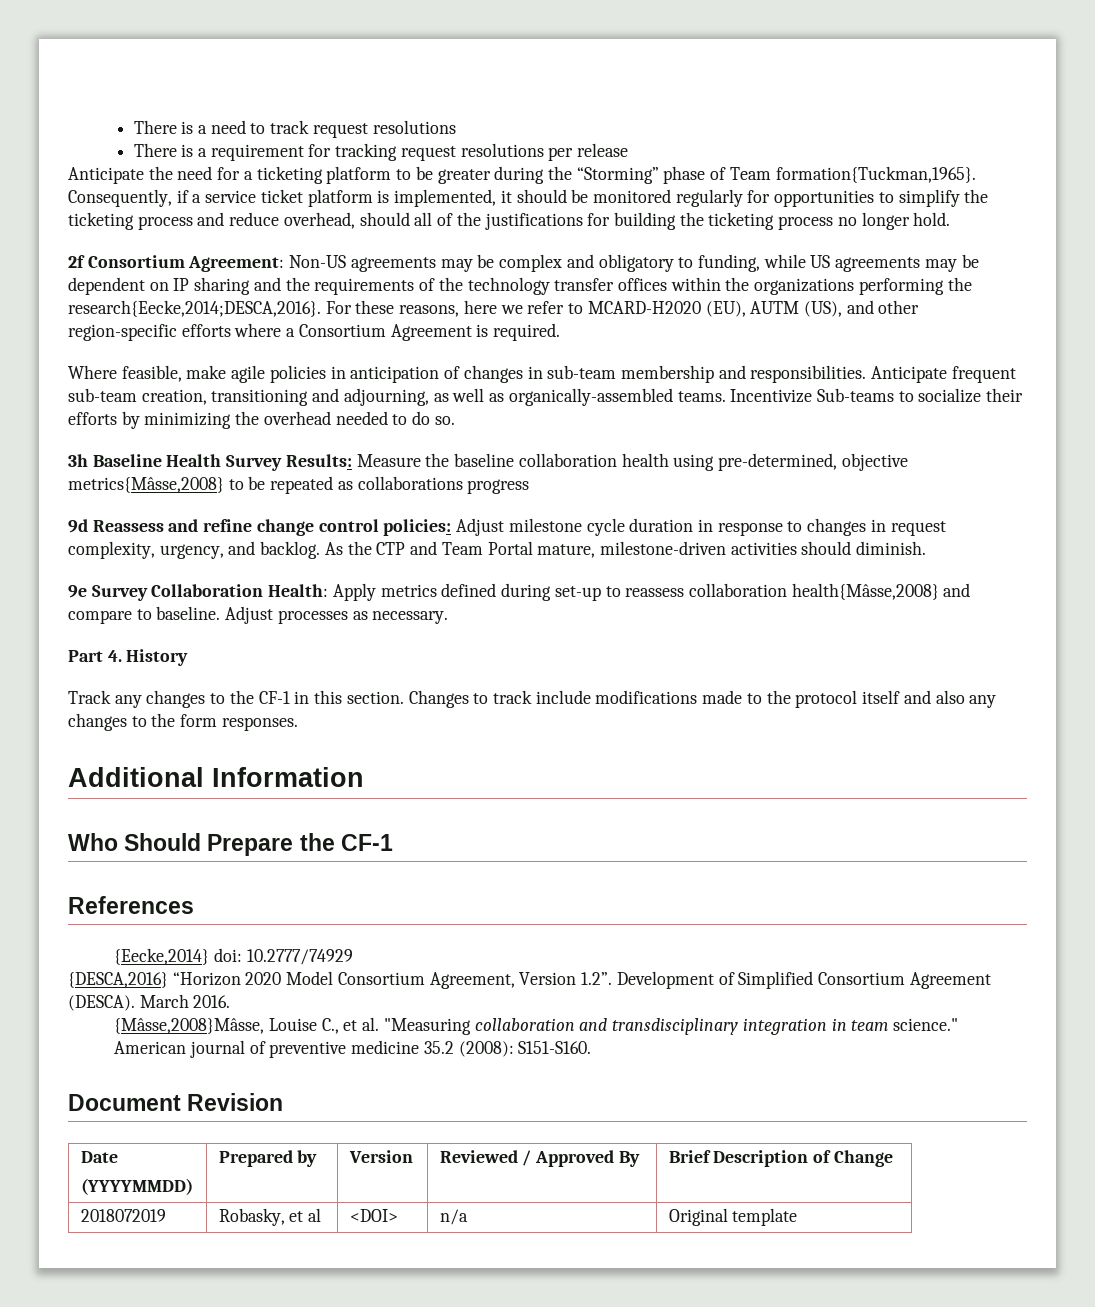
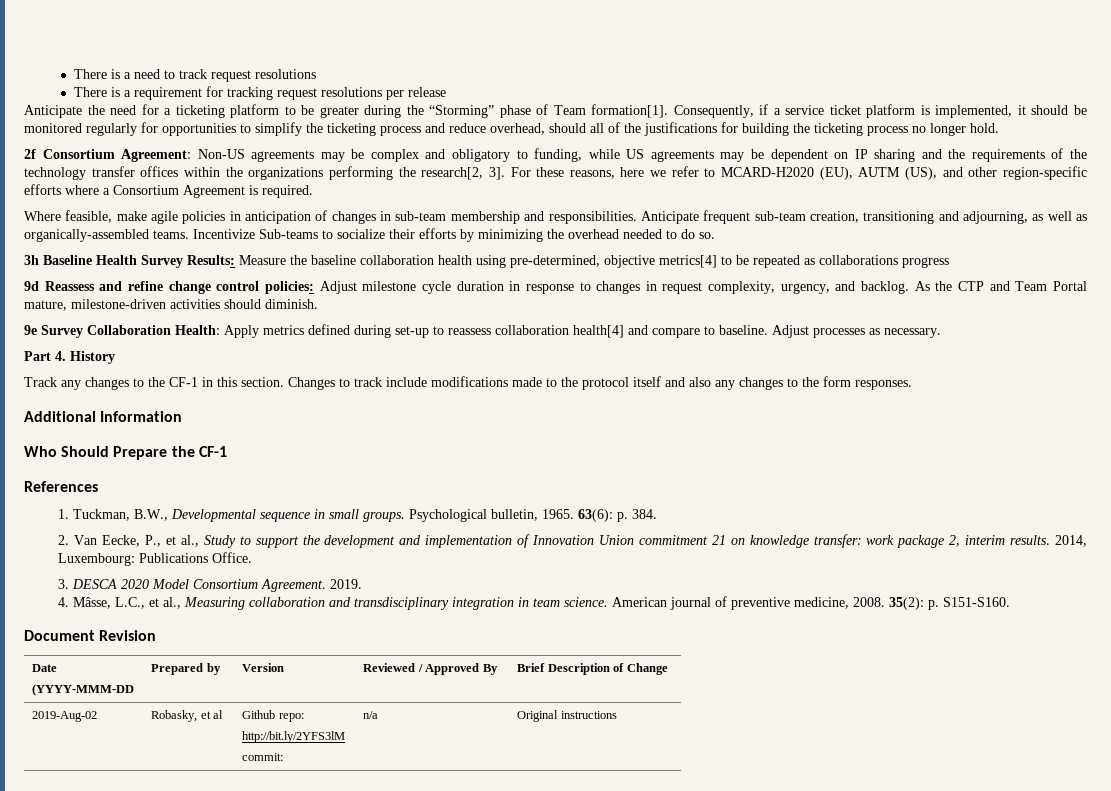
- Anticipate the need for a ticketing platform to be greater during the “Storming” phase of Team formation{Tuckman,1965}.
+ Anticipate the need for a ticketing platform to be greater during the “Storming” phase of Team formation[1].
- 2f Consortium Agreement: Non-US agreements may be complex and obligatory to funding, while US agreements may be dependent on IP sharing and the requirements of the technology transfer offices within the organizations performing the research{Eecke,2014;DESCA,2016}.
+ 2f Consortium Agreement: Non-US agreements may be complex and obligatory to funding, while US agreements may be dependent on IP sharing and the requirements of the technology transfer offices within the organizations performing the research[2, 3].
- 3h Baseline Health Survey Results: Measure the baseline collaboration health using pre-determined, objective metrics{Mâsse,2008} to be repeated as collaborations progress
+ 3h Baseline Health Survey Results: Measure the baseline collaboration health using pre-determined, objective metrics[4] to be repeated as collaborations progress
- 9e Survey Collaboration Health: Apply metrics defined during set-up to reassess collaboration health{Mâsse,2008} and compare to baseline.
+ 9e Survey Collaboration Health: Apply metrics defined during set-up to reassess collaboration health[4] and compare to baseline.
- {Eecke,2014} doi: 10.2777/74929
- {DESCA,2016} “Horizon 2020 Model Consortium Agreement, Version 1.2”. Development of Simplified Consortium Agreement (DESCA). March 2016.
- {Mâsse,2008}Mâsse, Louise C., et al. "Measuring collaboration and transdisciplinary integration in team science."
+ 1. Tuckman, B.W., Developmental sequence in small groups. Psychological bulletin, 1965. 63(6): p. 384.
+ 2. Van Eecke, P., et al., Study to support the development and implementation of Innovation Union commitment 21 on knowledge transfer: work package 2, interim results. 2014, Luxembourg: Publications Office.
+ 3. DESCA 2020 Model Consortium Agreement. 2019.
+ 4. Mâsse, L.C., et al., Measuring collaboration and transdisciplinary integration in team science.
- American journal of preventive medicine 35.2 (2008): S151-S160.
+ American journal of preventive medicine, 2008. 35(2): p. S151-S160.
  Date
- (YYYYMMDD) | Prepared by | Version | Reviewed / Approved By | Brief Description of Change
+ (YYYY-MMM-DD | Prepared by | Version | Reviewed / Approved By | Brief Description of Change
- 2018072019 | Robasky, et al | <DOI> | n/a | Original template
+ 2019-Aug-02 | Robasky, et al | Github repo:
+ http://bit.ly/2YFS3lM
+ commit: | n/a | Original instructions

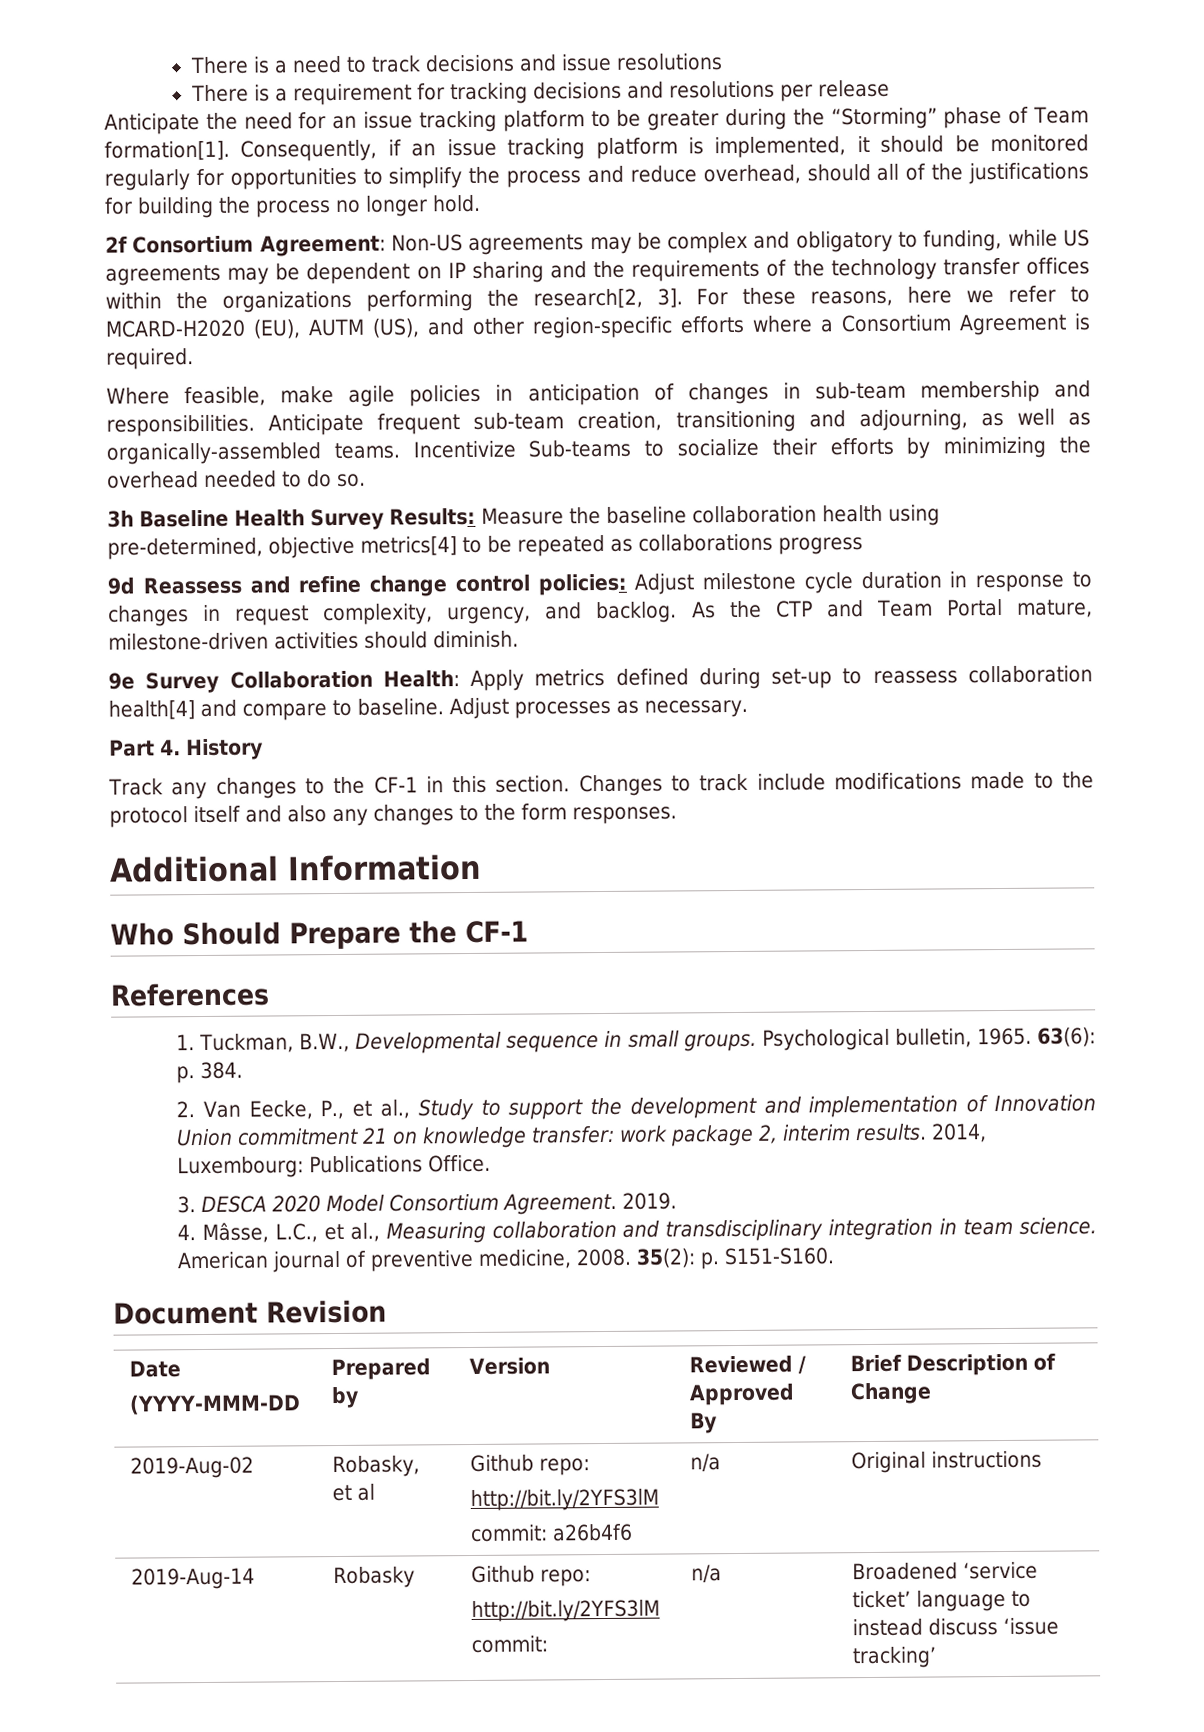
- There is a need to track request resolutions
+ There is a need to track decisions and issue resolutions
- There is a requirement for tracking request resolutions per release
+ There is a requirement for tracking decisions and resolutions per release
- Anticipate the need for a ticketing platform to be greater during the “Storming” phase of Team formation[1].
+ Anticipate the need for an issue tracking platform to be greater during the “Storming” phase of Team formation[1].
- Consequently, if a service ticket platform is implemented, it should be monitored regularly for opportunities to simplify the ticketing process and reduce overhead, should all of the justifications for building the ticketing process no longer hold.
+ Consequently, if an issue tracking platform is implemented, it should be monitored regularly for opportunities to simplify the process and reduce overhead, should all of the justifications for building the process no longer hold.
  2019-Aug-02 | Robasky, et al | Github repo:
  http://bit.ly/2YFS3lM
- commit: | n/a | Original instructions
+ commit: a26b4f6 | n/a | Original instructions
+ 2019-Aug-14 | Robasky | Github repo:
+ http://bit.ly/2YFS3lM
+ commit: | n/a | Broadened ‘service ticket’ language to instead discuss ‘issue tracking’

